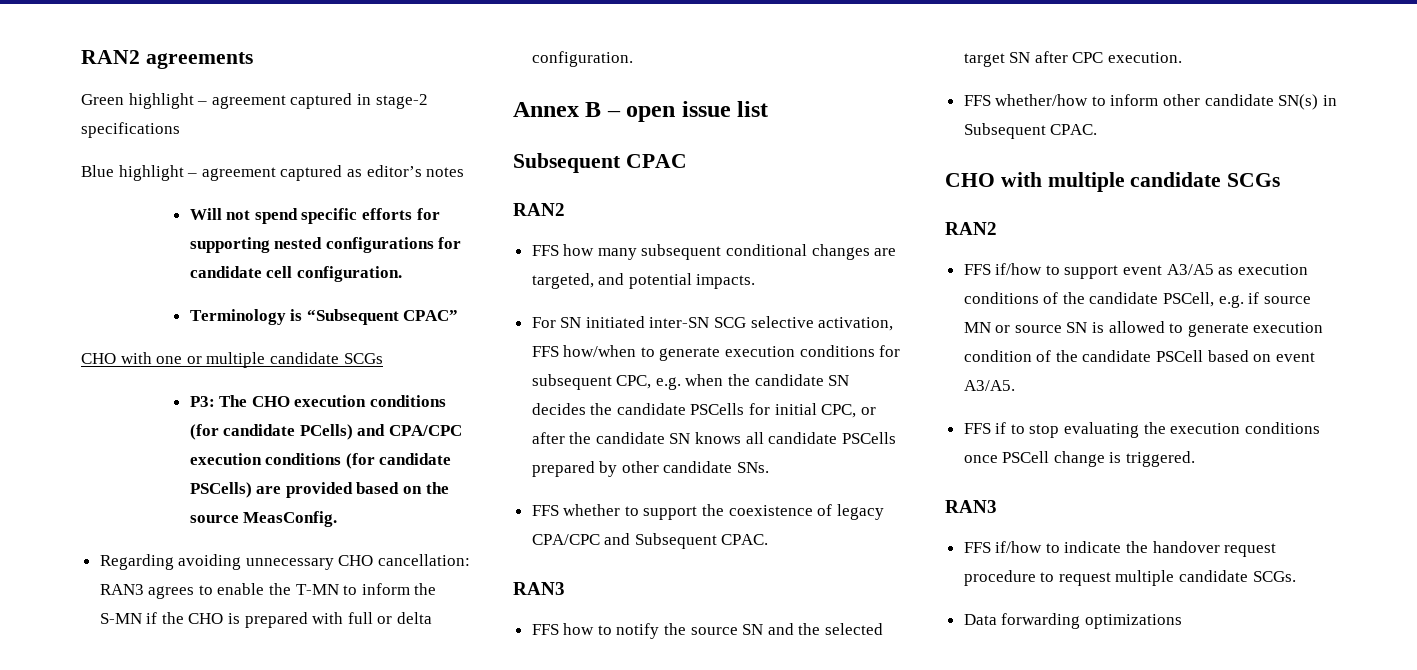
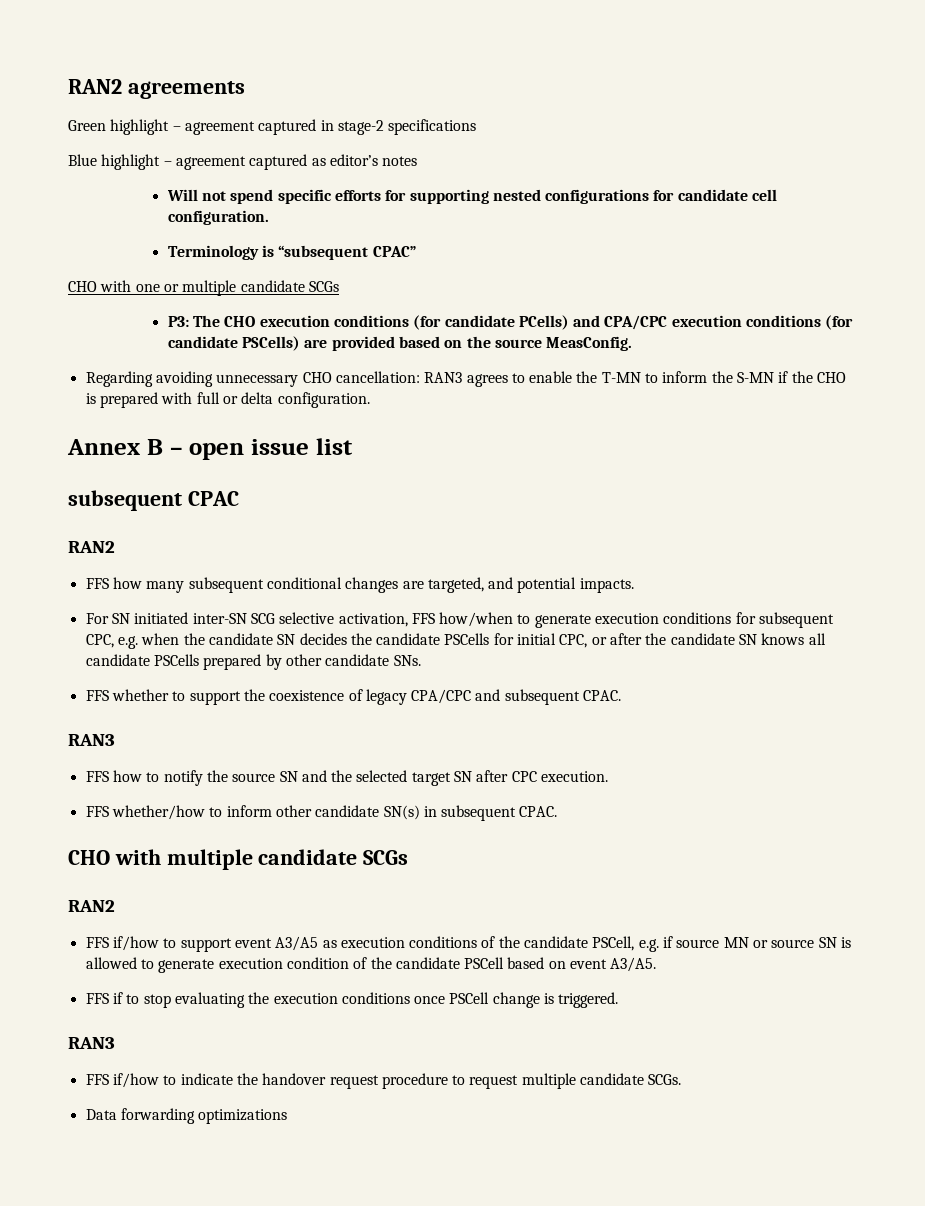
- Terminology is “Subsequent CPAC”
+ Terminology is “subsequent CPAC”
- Subsequent CPAC
+ subsequent CPAC
- FFS whether to support the coexistence of legacy CPA/CPC and Subsequent CPAC.
+ FFS whether to support the coexistence of legacy CPA/CPC and subsequent CPAC.
- FFS whether/how to inform other candidate SN(s) in Subsequent CPAC.
+ FFS whether/how to inform other candidate SN(s) in subsequent CPAC.

